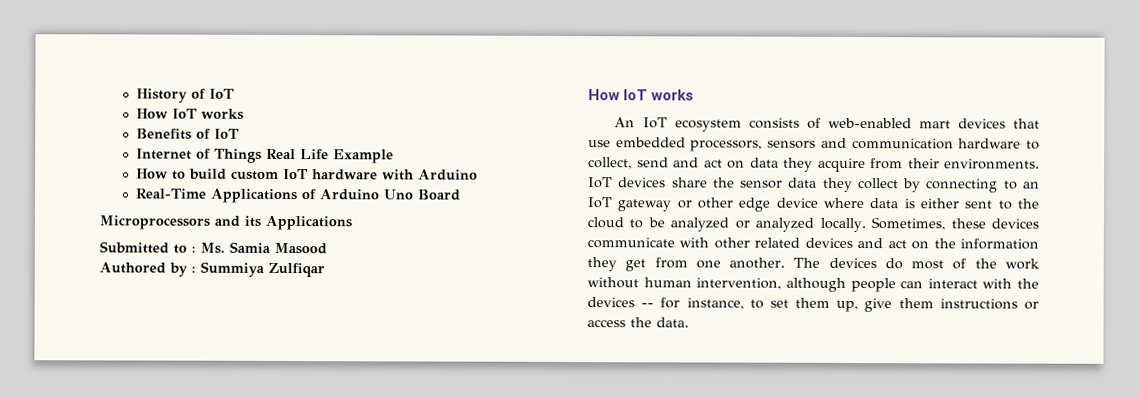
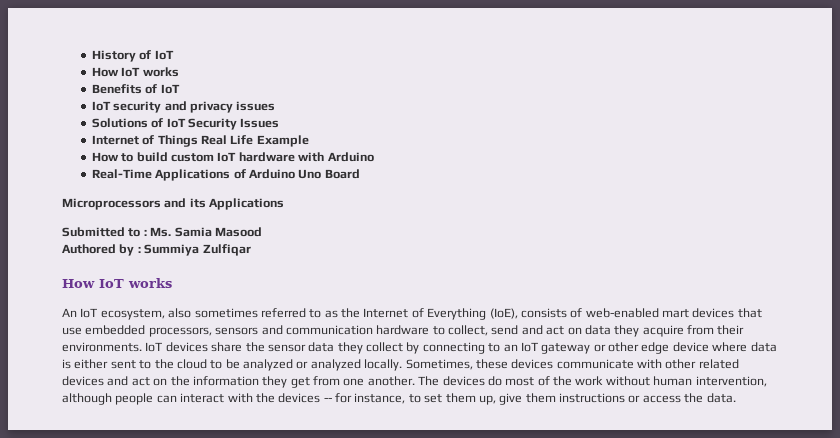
+ IoT security and privacy issues
+ Solutions of IoT Security Issues
- An IoT ecosystem consists of web-enabled mart devices that use embedded processors, sensors and communication hardware to collect, send and act on data they acquire from their environments.
+ An IoT ecosystem, also sometimes referred to as the Internet of Everything (IoE), consists of web-enabled mart devices that use embedded processors, sensors and communication hardware to collect, send and act on data they acquire from their environments.

